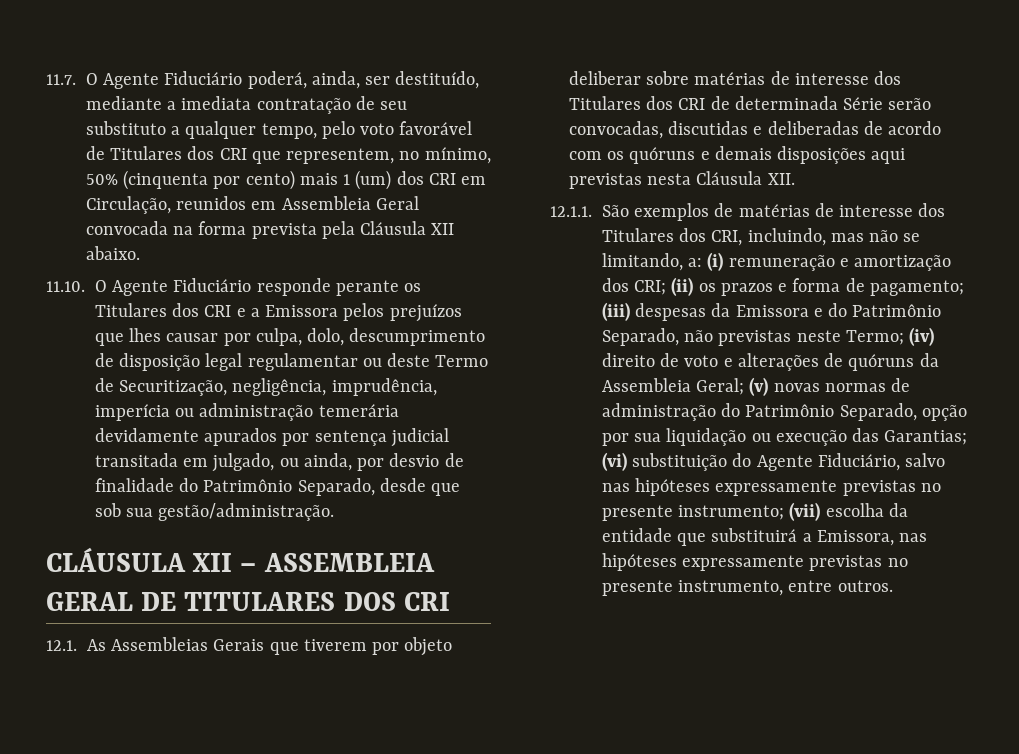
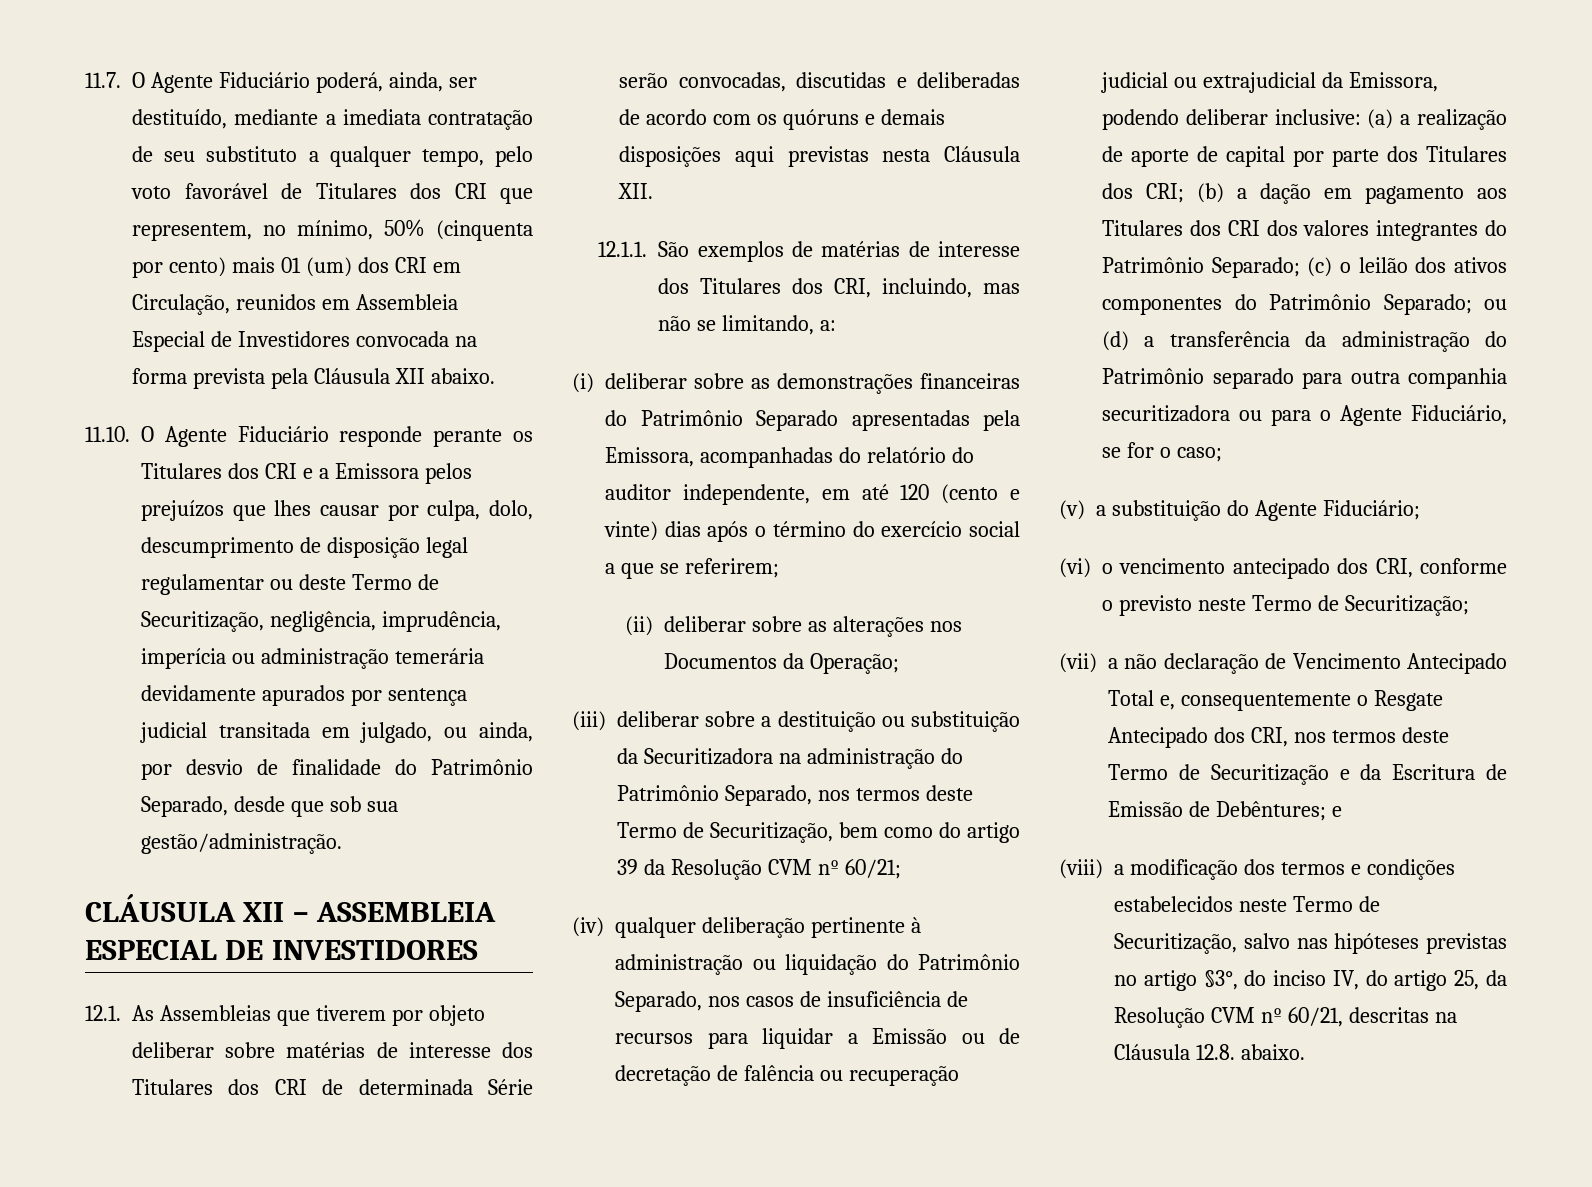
- 11.7. O Agente Fiduciário poderá, ainda, ser destituído, mediante a imediata contratação de seu substituto a qualquer tempo, pelo voto favorável de Titulares dos CRI que representem, no mínimo, 50% (cinquenta por cento) mais 1 (um) dos CRI em Circulação, reunidos em Assembleia Geral convocada na forma prevista pela Cláusula XII abaixo.
+ 11.7. O Agente Fiduciário poderá, ainda, ser destituído, mediante a imediata contratação de seu substituto a qualquer tempo, pelo voto favorável de Titulares dos CRI que representem, no mínimo, 50% (cinquenta por cento) mais 01 (um) dos CRI em Circulação, reunidos em Assembleia Especial de Investidores convocada na forma prevista pela Cláusula XII abaixo.
- CLÁUSULA XII – ASSEMBLEIA GERAL DE TITULARES DOS CRI
+ CLÁUSULA XII – ASSEMBLEIA ESPECIAL DE INVESTIDORES
- 12.1. As Assembleias Gerais que tiverem por objeto deliberar sobre matérias de interesse dos Titulares dos CRI de determinada Série serão convocadas, discutidas e deliberadas de acordo com os quóruns e demais disposições aqui previstas nesta Cláusula XII.
+ 12.1. As Assembleias que tiverem por objeto deliberar sobre matérias de interesse dos Titulares dos CRI de determinada Série serão convocadas, discutidas e deliberadas de acordo com os quóruns e demais disposições aqui previstas nesta Cláusula XII.
- 12.1.1. São exemplos de matérias de interesse dos Titulares dos CRI, incluindo, mas não se limitando, a: (i) remuneração e amortização dos CRI; (ii) os prazos e forma de pagamento; (iii) despesas da Emissora e do Patrimônio Separado, não previstas neste Termo; (iv) direito de voto e alterações de quóruns da Assembleia Geral; (v) novas normas de administração do Patrimônio Separado, opção por sua liquidação ou execução das Garantias; (vi) substituição do Agente Fiduciário, salvo nas hipóteses expressamente previstas no presente instrumento; (vii) escolha da entidade que substituirá a Emissora, nas hipóteses expressamente previstas no presente instrumento, entre outros.
+ 12.1.1. São exemplos de matérias de interesse dos Titulares dos CRI, incluindo, mas não se limitando, a:
+ (i) deliberar sobre as demonstrações financeiras do Patrimônio Separado apresentadas pela Emissora, acompanhadas do relatório do auditor independente, em até 120 (cento e vinte) dias após o término do exercício social a que se referirem;
+ (ii) deliberar sobre as alterações nos Documentos da Operação;
+ (iii) deliberar sobre a destituição ou substituição da Securitizadora na administração do Patrimônio Separado, nos termos deste Termo de Securitização, bem como do artigo 39 da Resolução CVM nº 60/21;
+ (iv) qualquer deliberação pertinente à administração ou liquidação do Patrimônio Separado, nos casos de insuficiência de recursos para liquidar a Emissão ou de decretação de falência ou recuperação judicial ou extrajudicial da Emissora, podendo deliberar inclusive: (a) a realização de aporte de capital por parte dos Titulares dos CRI; (b) a dação em pagamento aos Titulares dos CRI dos valores integrantes do Patrimônio Separado; (c) o leilão dos ativos componentes do Patrimônio Separado; ou (d) a transferência da administração do Patrimônio separado para outra companhia securitizadora ou para o Agente Fiduciário, se for o caso;
+ (v) a substituição do Agente Fiduciário;
+ (vi) o vencimento antecipado dos CRI, conforme o previsto neste Termo de Securitização;
+ (vii) a não declaração de Vencimento Antecipado Total e, consequentemente o Resgate Antecipado dos CRI, nos termos deste Termo de Securitização e da Escritura de Emissão de Debêntures; e
+ (viii) a modificação dos termos e condições estabelecidos neste Termo de Securitização, salvo nas hipóteses previstas no artigo §3°, do inciso IV, do artigo 25, da Resolução CVM nº 60/21, descritas na Cláusula 12.8. abaixo.

